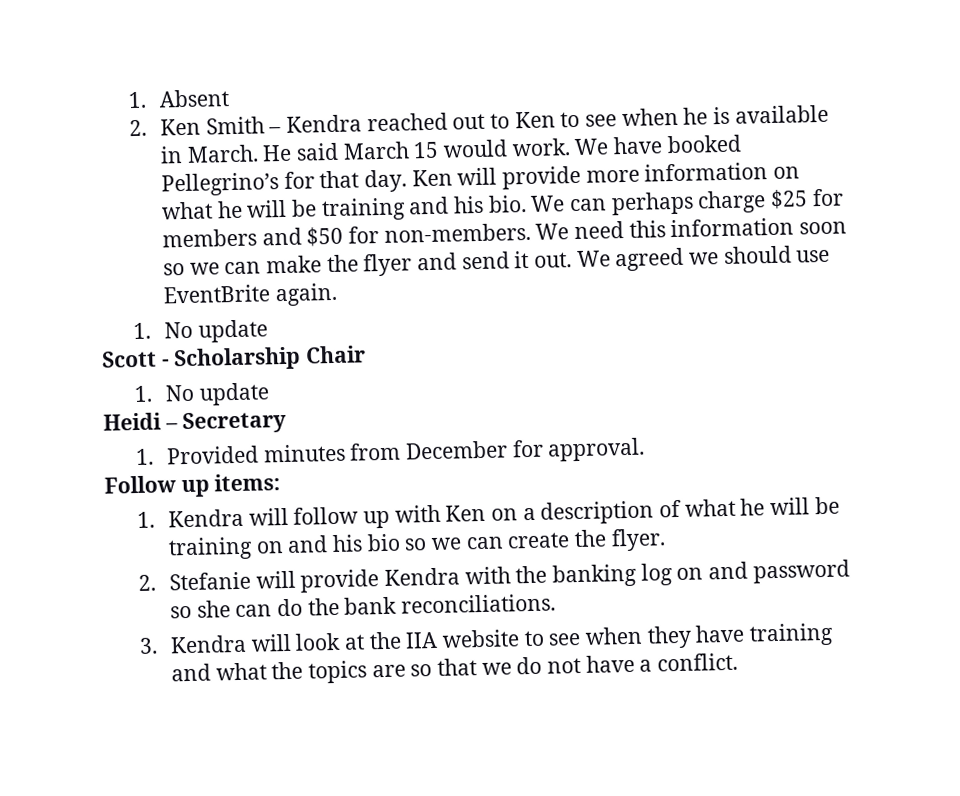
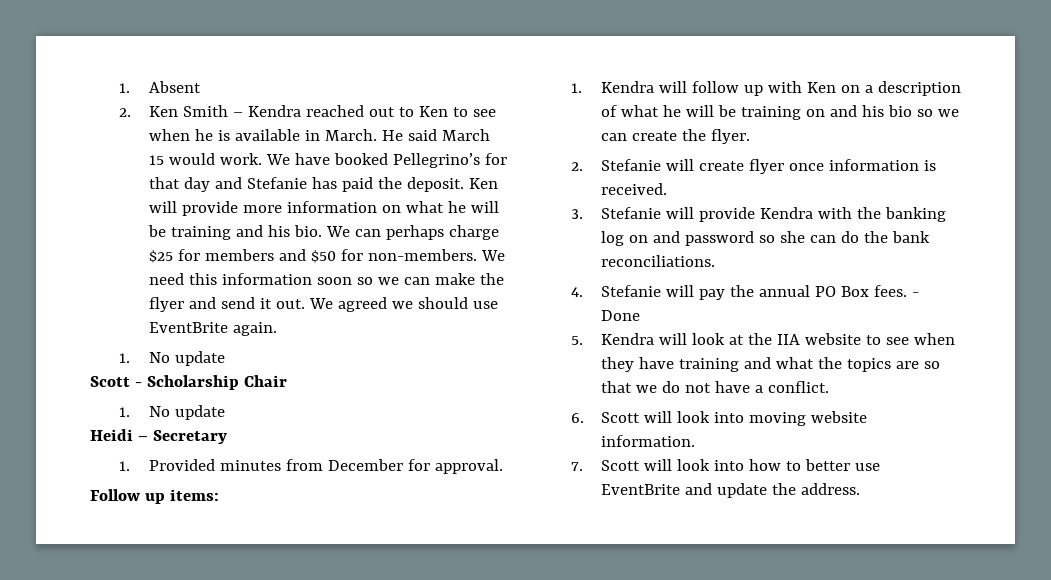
- We have booked Pellegrino’s for that day.
+ We have booked Pellegrino’s for that day and Stefanie has paid the deposit.
- 2. Stefanie will provide Kendra with the banking log on and password so she can do the bank reconciliations.
+ 2. Stefanie will create flyer once information is received.
+ 3. Stefanie will provide Kendra with the banking log on and password so she can do the bank reconciliations.
- 3. Kendra will look at the IIA website to see when they have training and what the topics are so that we do not have a conflict.
+ 4. Stefanie will pay the annual PO Box fees. - Done
+ 5. Kendra will look at the IIA website to see when they have training and what the topics are so that we do not have a conflict.
+ 6. Scott will look into moving website information.
+ 7. Scott will look into how to better use EventBrite and update the address.

